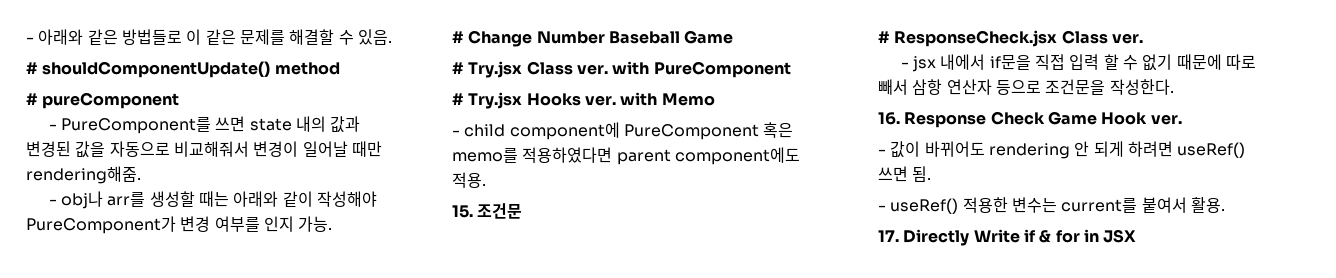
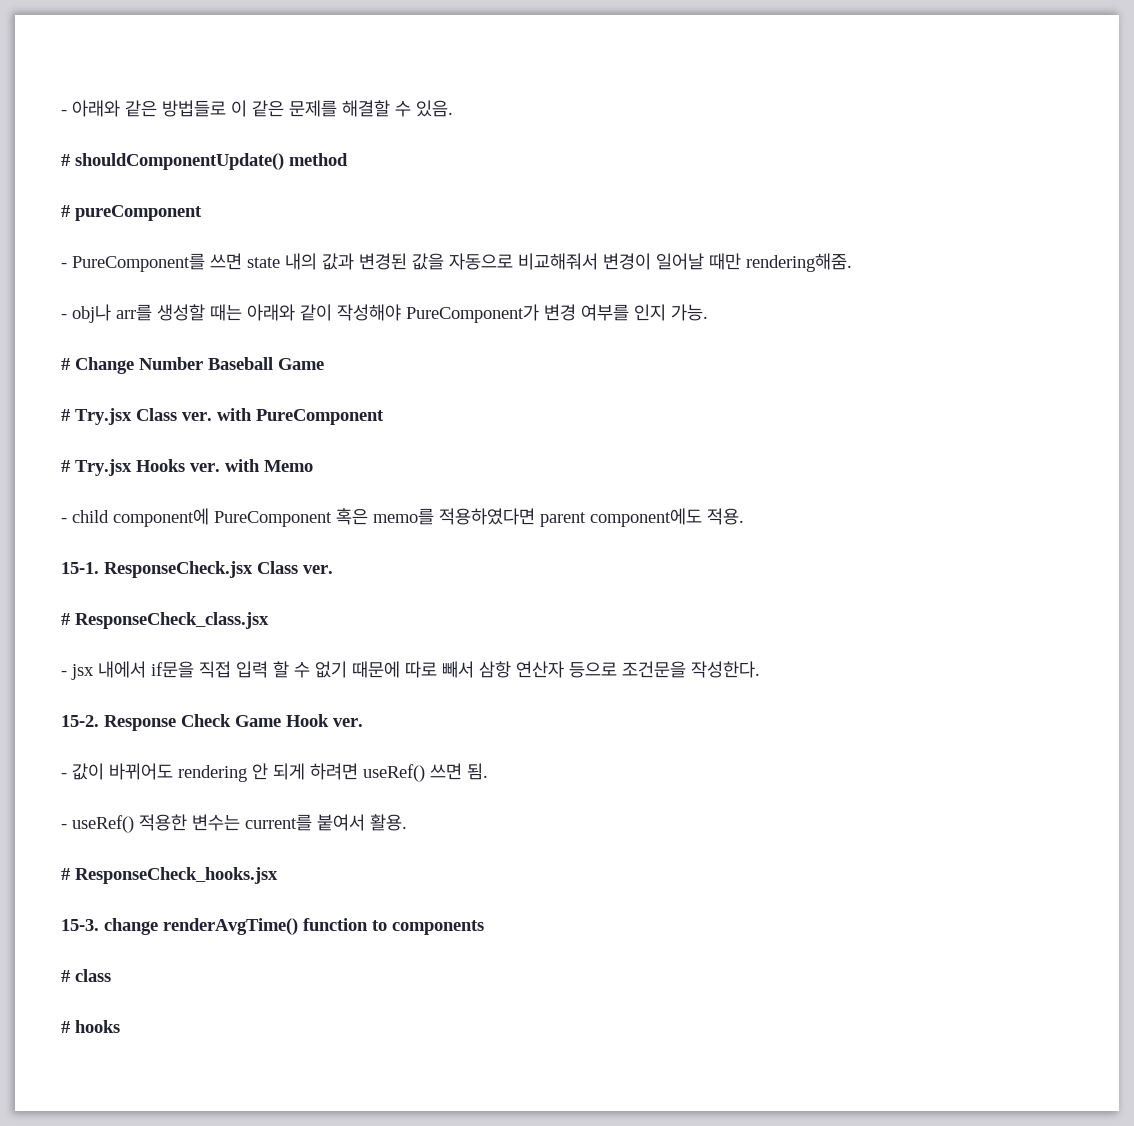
- 15. 조건문
- # ResponseCheck.jsx Class ver.
+ 15-1. ResponseCheck.jsx Class ver.
+ # ResponseCheck_class.jsx
- 16. Response Check Game Hook ver.
+ 15-2. Response Check Game Hook ver.
- 17. Directly Write if & for in JSX
+ # ResponseCheck_hooks.jsx
+ 15-3. change renderAvgTime() function to components
+ # class
+ # hooks

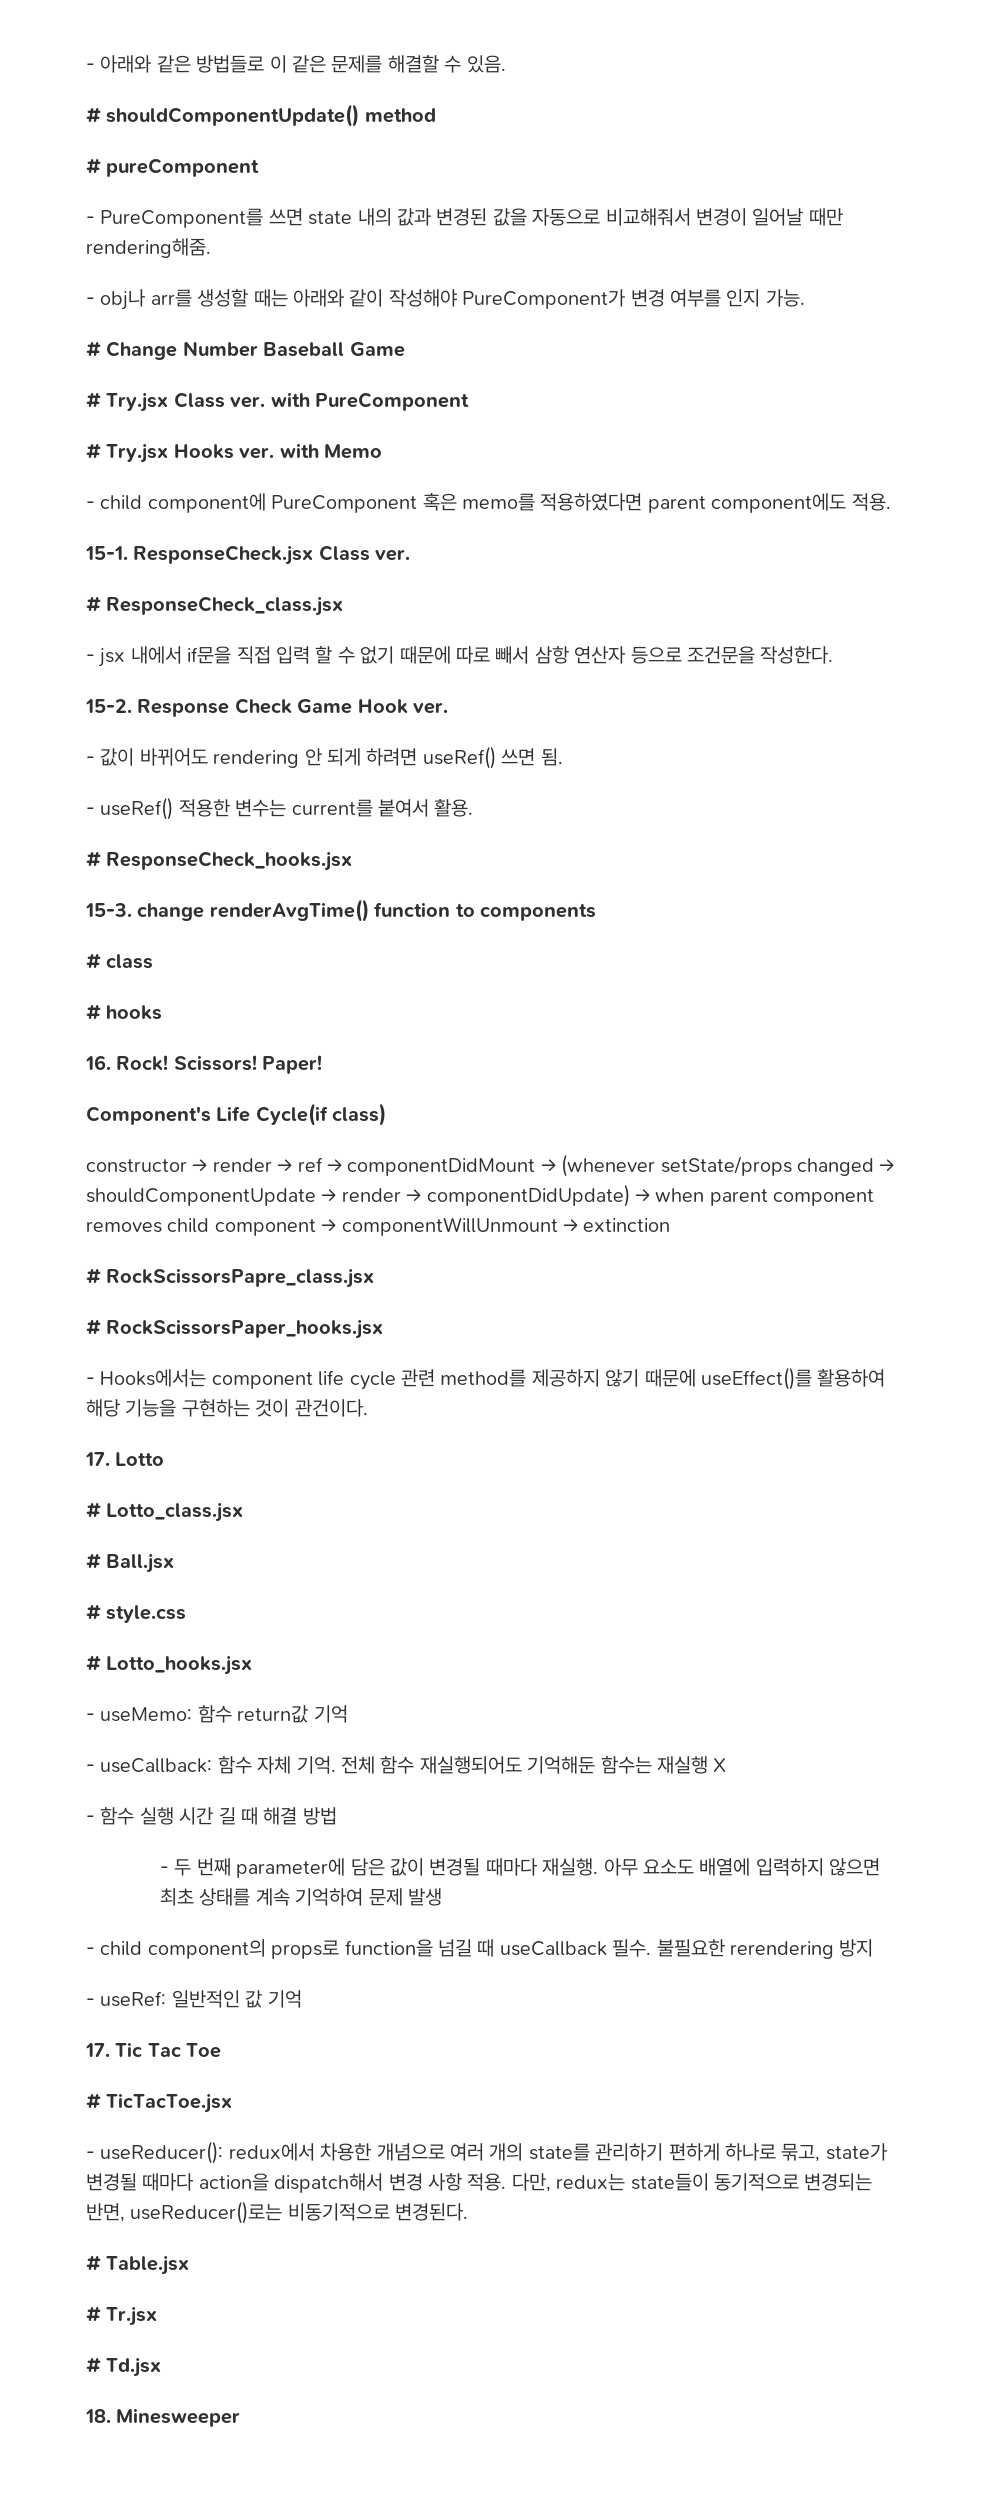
+ 16. Rock! Scissors! Paper!
+ Component's Life Cycle(if class)
+ constructor → render → ref → componentDidMount → (whenever setState/props changed → shouldComponentUpdate → render → componentDidUpdate) → when parent component removes child component → componentWillUnmount → extinction
+ # RockScissorsPapre_class.jsx
+ # RockScissorsPaper_hooks.jsx
+ - Hooks에서는 component life cycle 관련 method를 제공하지 않기 때문에 useEffect()를 활용하여 해당 기능을 구현하는 것이 관건이다.
+ 17. Lotto
+ # Lotto_class.jsx
+ # Ball.jsx
+ # style.css
+ # Lotto_hooks.jsx
+ - useMemo: 함수 return값 기억
+ - useCallback: 함수 자체 기억. 전체 함수 재실행되어도 기억해둔 함수는 재실행 X
+ - 함수 실행 시간 길 때 해결 방법
+ - 두 번째 parameter에 담은 값이 변경될 때마다 재실행. 아무 요소도 배열에 입력하지 않으면 최초 상태를 계속 기억하여 문제 발생
+ - child component의 props로 function을 넘길 때 useCallback 필수. 불필요한 rerendering 방지
+ - useRef: 일반적인 값 기억
+ 17. Tic Tac Toe
+ # TicTacToe.jsx
+ - useReducer(): redux에서 차용한 개념으로 여러 개의 state를 관리하기 편하게 하나로 묶고, state가 변경될 때마다 action을 dispatch해서 변경 사항 적용. 다만, redux는 state들이 동기적으로 변경되는 반면, useReducer()로는 비동기적으로 변경된다.
+ # Table.jsx
+ # Tr.jsx
+ # Td.jsx
+ 18. Minesweeper

